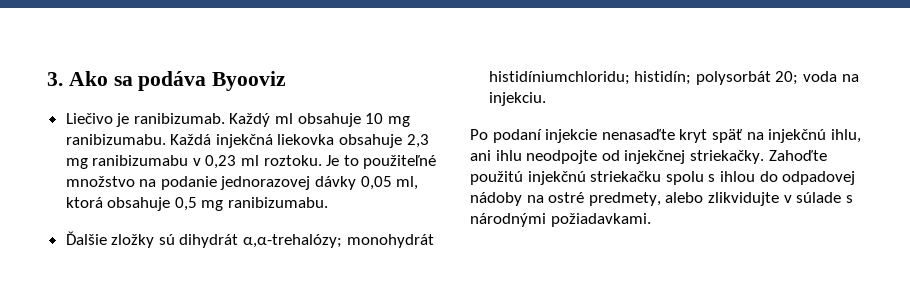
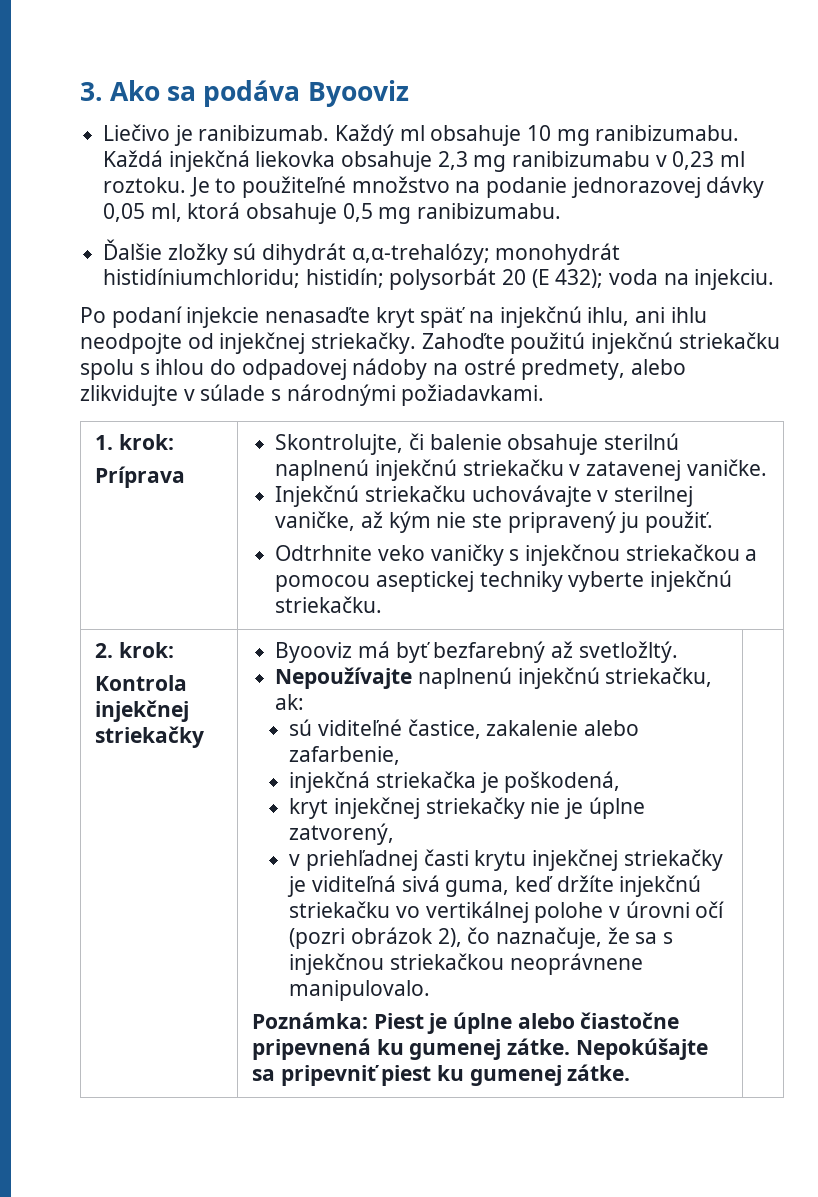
- Ďalšie zložky sú dihydrát α,α-trehalózy; monohydrát histidíniumchloridu; histidín; polysorbát 20; voda na injekciu.
+ Ďalšie zložky sú dihydrát α,α-trehalózy; monohydrát histidíniumchloridu; histidín; polysorbát 20 (E 432); voda na injekciu.
+ 1. krok:
+ Príprava | Skontrolujte, či balenie obsahuje sterilnú naplnenú injekčnú striekačku v zatavenej vaničke.
+ Injekčnú striekačku uchovávajte v sterilnej vaničke, až kým nie ste pripravený ju použiť.
+ Odtrhnite veko vaničky s injekčnou striekačkou a pomocou aseptickej techniky vyberte injekčnú striekačku.
+ 2. krok:
+ Kontrola injekčnej striekačky | Byooviz má byť bezfarebný až svetložltý.
+ Nepoužívajte naplnenú injekčnú striekačku, ak:
+ sú viditeľné častice, zakalenie alebo zafarbenie,
+ injekčná striekačka je poškodená,
+ kryt injekčnej striekačky nie je úplne zatvorený,
+ v priehľadnej časti krytu injekčnej striekačky je viditeľná sivá guma, keď držíte injekčnú striekačku vo vertikálnej polohe v úrovni očí (pozri obrázok 2), čo naznačuje, že sa s injekčnou striekačkou neoprávnene manipulovalo.
+ Poznámka: Piest je úplne alebo čiastočne pripevnená ku gumenej zátke. Nepokúšajte sa pripevniť piest ku gumenej zátke.

